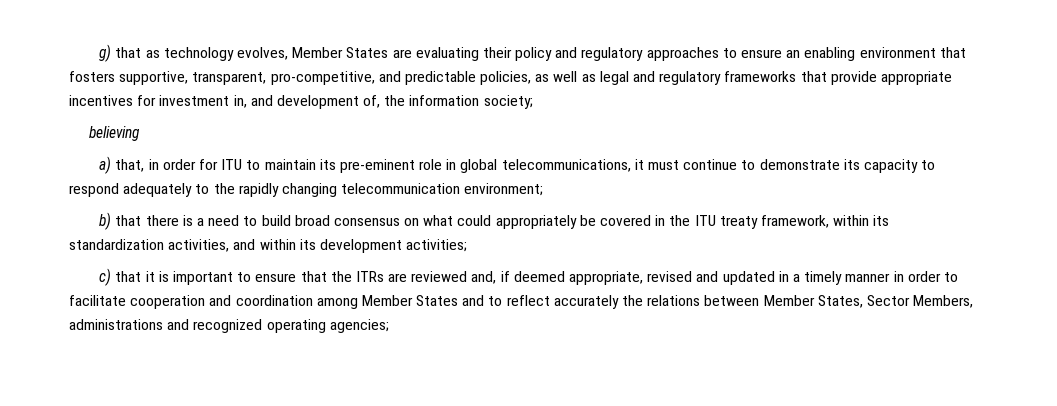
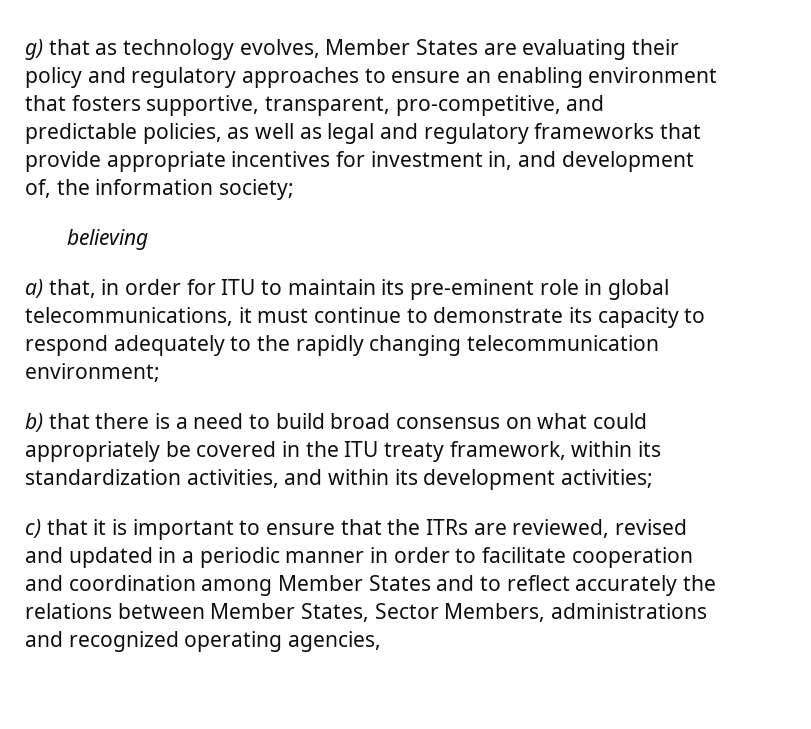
- c) that it is important to ensure that the ITRs are reviewed and, if deemed appropriate, revised and updated in a timely manner in order to facilitate cooperation and coordination among Member States and to reflect accurately the relations between Member States, Sector Members, administrations and recognized operating agencies;
+ c) that it is important to ensure that the ITRs are reviewed, revised and updated in a periodic manner in order to facilitate cooperation and coordination among Member States and to reflect accurately the relations between Member States, Sector Members, administrations and recognized operating agencies,

